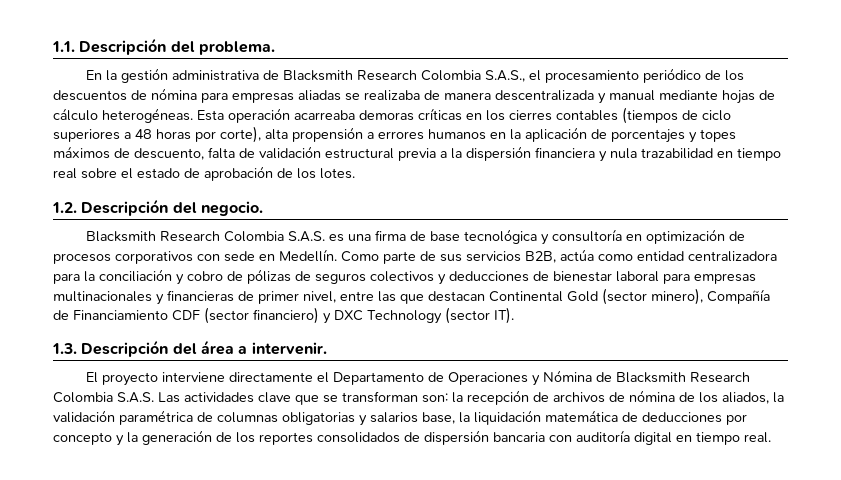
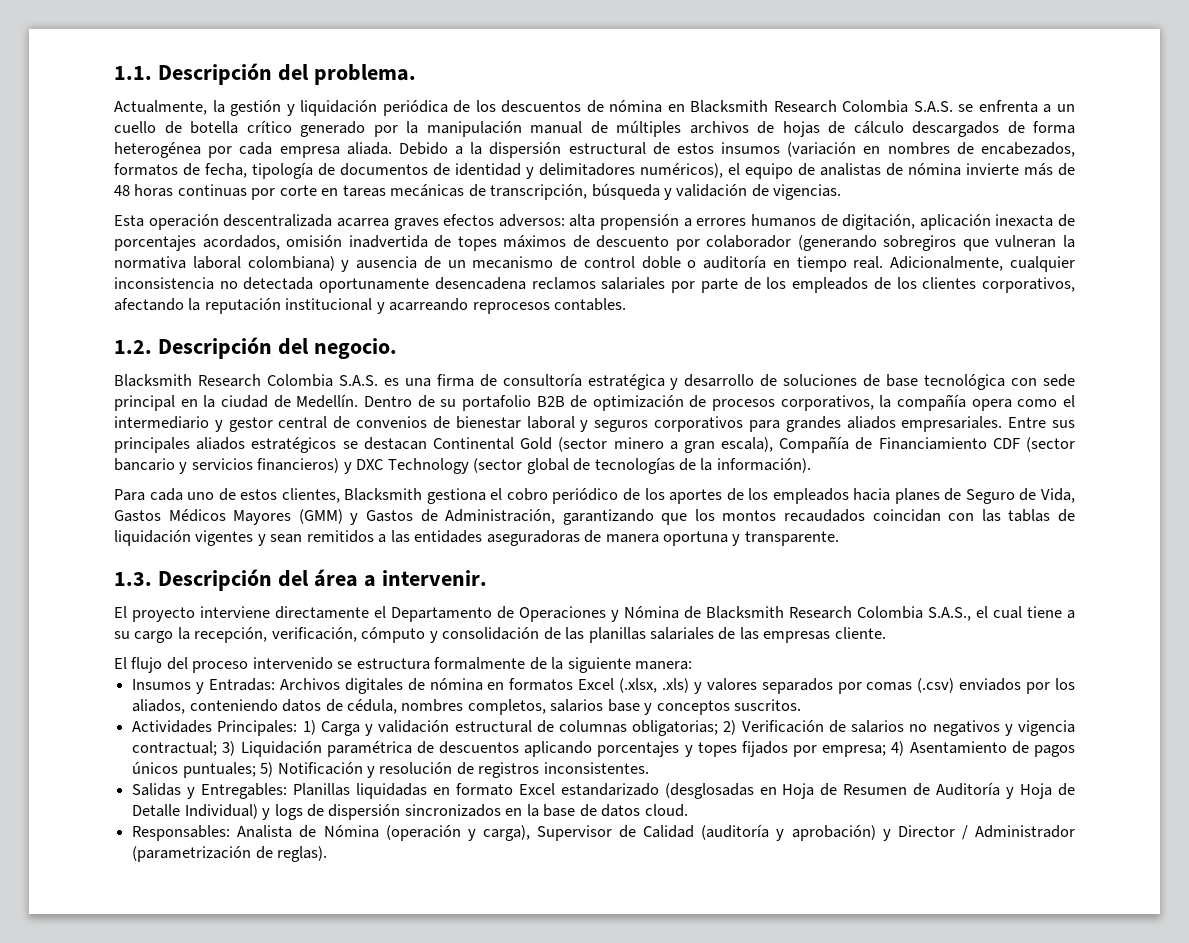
- En la gestión administrativa de Blacksmith Research Colombia S.A.S., el procesamiento periódico de los descuentos de nómina para empresas aliadas se realizaba de manera descentralizada y manual mediante hojas de cálculo heterogéneas. Esta operación acarreaba demoras críticas en los cierres contables (tiempos de ciclo superiores a 48 horas por corte), alta propensión a errores humanos en la aplicación de porcentajes y topes máximos de descuento, falta de validación estructural previa a la dispersión financiera y nula trazabilidad en tiempo real sobre el estado de aprobación de los lotes.
+ Actualmente, la gestión y liquidación periódica de los descuentos de nómina en Blacksmith Research Colombia S.A.S. se enfrenta a un cuello de botella crítico generado por la manipulación manual de múltiples archivos de hojas de cálculo descargados de forma heterogénea por cada empresa aliada. Debido a la dispersión estructural de estos insumos (variación en nombres de encabezados, formatos de fecha, tipología de documentos de identidad y delimitadores numéricos), el equipo de analistas de nómina invierte más de 48 horas continuas por corte en tareas mecánicas de transcripción, búsqueda y validación de vigencias.
+ Esta operación descentralizada acarrea graves efectos adversos: alta propensión a errores humanos de digitación, aplicación inexacta de porcentajes acordados, omisión inadvertida de topes máximos de descuento por colaborador (generando sobregiros que vulneran la normativa laboral colombiana) y ausencia de un mecanismo de control doble o auditoría en tiempo real. Adicionalmente, cualquier inconsistencia no detectada oportunamente desencadena reclamos salariales por parte de los empleados de los clientes corporativos, afectando la reputación institucional y acarreando reprocesos contables.
- Blacksmith Research Colombia S.A.S. es una firma de base tecnológica y consultoría en optimización de procesos corporativos con sede en Medellín. Como parte de sus servicios B2B, actúa como entidad centralizadora para la conciliación y cobro de pólizas de seguros colectivos y deducciones de bienestar laboral para empresas multinacionales y financieras de primer nivel, entre las que destacan Continental Gold (sector minero), Compañía de Financiamiento CDF (sector financiero) y DXC Technology (sector IT).
+ Blacksmith Research Colombia S.A.S. es una firma de consultoría estratégica y desarrollo de soluciones de base tecnológica con sede principal en la ciudad de Medellín. Dentro de su portafolio B2B de optimización de procesos corporativos, la compañía opera como el intermediario y gestor central de convenios de bienestar laboral y seguros corporativos para grandes aliados empresariales. Entre sus principales aliados estratégicos se destacan Continental Gold (sector minero a gran escala), Compañía de Financiamiento CDF (sector bancario y servicios financieros) y DXC Technology (sector global de tecnologías de la información).
+ Para cada uno de estos clientes, Blacksmith gestiona el cobro periódico de los aportes de los empleados hacia planes de Seguro de Vida, Gastos Médicos Mayores (GMM) y Gastos de Administración, garantizando que los montos recaudados coincidan con las tablas de liquidación vigentes y sean remitidos a las entidades aseguradoras de manera oportuna y transparente.
- El proyecto interviene directamente el Departamento de Operaciones y Nómina de Blacksmith Research Colombia S.A.S. Las actividades clave que se transforman son: la recepción de archivos de nómina de los aliados, la validación paramétrica de columnas obligatorias y salarios base, la liquidación matemática de deducciones por concepto y la generación de los reportes consolidados de dispersión bancaria con auditoría digital en tiempo real.
+ El proyecto interviene directamente el Departamento de Operaciones y Nómina de Blacksmith Research Colombia S.A.S., el cual tiene a su cargo la recepción, verificación, cómputo y consolidación de las planillas salariales de las empresas cliente.
+ El flujo del proceso intervenido se estructura formalmente de la siguiente manera:
+ Insumos y Entradas: Archivos digitales de nómina en formatos Excel (.xlsx, .xls) y valores separados por comas (.csv) enviados por los aliados, conteniendo datos de cédula, nombres completos, salarios base y conceptos suscritos.
+ Actividades Principales: 1) Carga y validación estructural de columnas obligatorias; 2) Verificación de salarios no negativos y vigencia contractual; 3) Liquidación paramétrica de descuentos aplicando porcentajes y topes fijados por empresa; 4) Asentamiento de pagos únicos puntuales; 5) Notificación y resolución de registros inconsistentes.
+ Salidas y Entregables: Planillas liquidadas en formato Excel estandarizado (desglosadas en Hoja de Resumen de Auditoría y Hoja de Detalle Individual) y logs de dispersión sincronizados en la base de datos cloud.
+ Responsables: Analista de Nómina (operación y carga), Supervisor de Calidad (auditoría y aprobación) y Director / Administrador (parametrización de reglas).

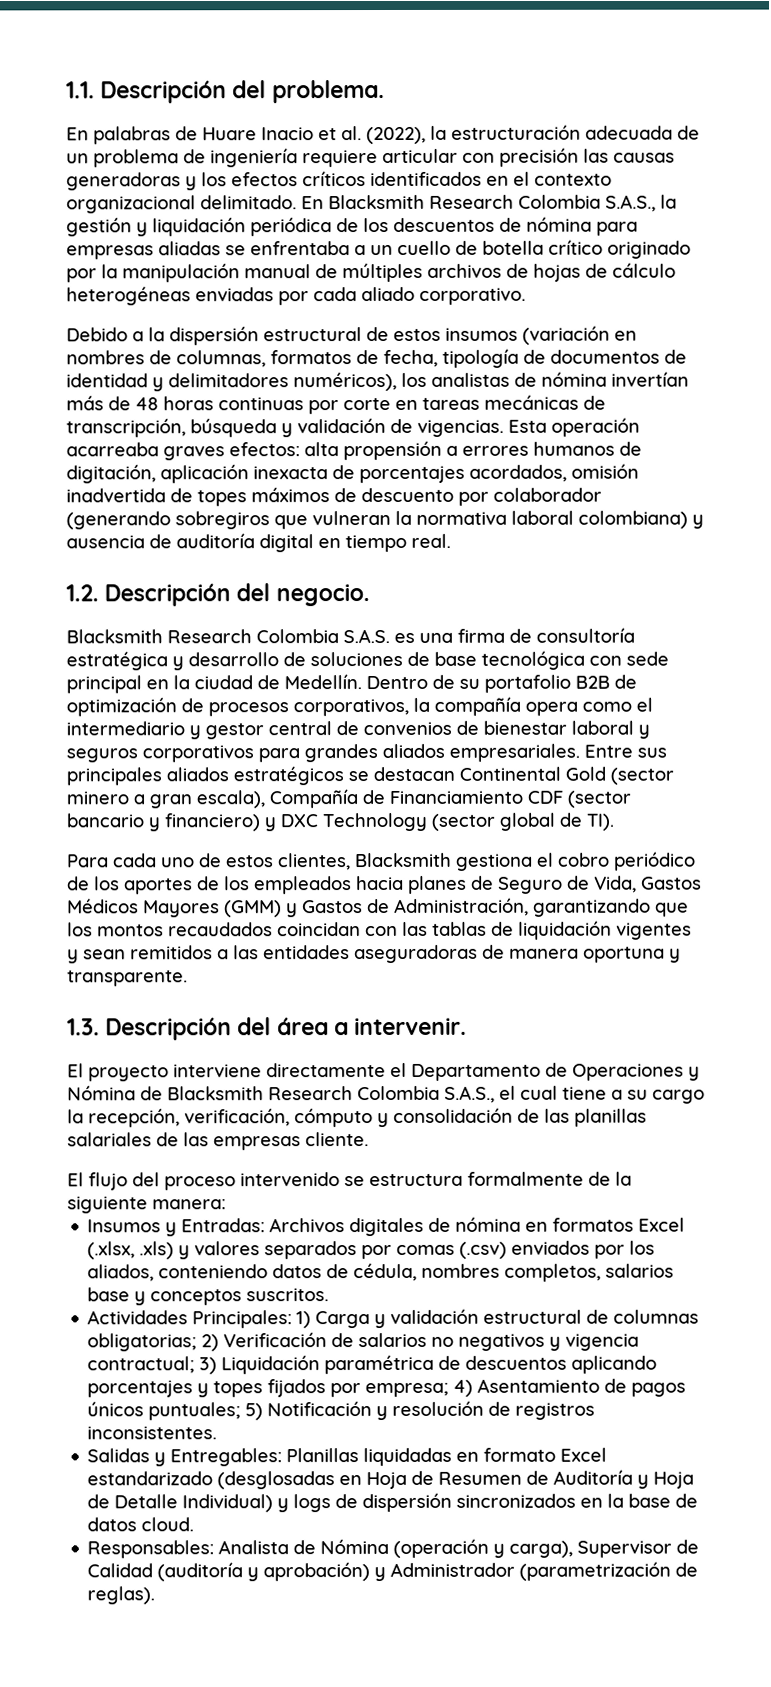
- Actualmente, la gestión y liquidación periódica de los descuentos de nómina en Blacksmith Research Colombia S.A.S. se enfrenta a un cuello de botella crítico generado por la manipulación manual de múltiples archivos de hojas de cálculo descargados de forma heterogénea por cada empresa aliada. Debido a la dispersión estructural de estos insumos (variación en nombres de encabezados, formatos de fecha, tipología de documentos de identidad y delimitadores numéricos), el equipo de analistas de nómina invierte más de 48 horas continuas por corte en tareas mecánicas de transcripción, búsqueda y validación de vigencias.
- Esta operación descentralizada acarrea graves efectos adversos:
+ En palabras de Huare Inacio et al. (2022), la estructuración adecuada de un problema de ingeniería requiere articular con precisión las causas generadoras y los efectos críticos identificados en el contexto organizacional delimitado. En Blacksmith Research Colombia S.A.S., la gestión y liquidación periódica de los descuentos de nómina para empresas aliadas se enfrentaba a un cuello de botella crítico originado por la manipulación manual de múltiples archivos de hojas de cálculo heterogéneas enviadas por cada aliado corporativo.
+ Debido a la dispersión estructural de estos insumos (variación en nombres de columnas, formatos de fecha, tipología de documentos de identidad y delimitadores numéricos), los analistas de nómina invertían más de 48 horas continuas por corte en tareas mecánicas de transcripción, búsqueda y validación de vigencias. Esta operación acarreaba graves efectos:
- alta propensión a errores humanos de digitación, aplicación inexacta de porcentajes acordados, omisión inadvertida de topes máximos de descuento por colaborador (generando sobregiros que vulneran la normativa laboral colombiana) y ausencia de un mecanismo de control doble o auditoría en tiempo real. Adicionalmente, cualquier inconsistencia no detectada oportunamente desencadena reclamos salariales por parte de los empleados de los clientes corporativos, afectando la reputación institucional y acarreando reprocesos contables.
+ alta propensión a errores humanos de digitación, aplicación inexacta de porcentajes acordados, omisión inadvertida de topes máximos de descuento por colaborador (generando sobregiros que vulneran la normativa laboral colombiana) y ausencia de auditoría digital en tiempo real.
- Entre sus principales aliados estratégicos se destacan Continental Gold (sector minero a gran escala), Compañía de Financiamiento CDF (sector bancario y servicios financieros) y DXC Technology (sector global de tecnologías de la información).
+ Entre sus principales aliados estratégicos se destacan Continental Gold (sector minero a gran escala), Compañía de Financiamiento CDF (sector bancario y financiero) y DXC Technology (sector global de TI).
- Responsables: Analista de Nómina (operación y carga), Supervisor de Calidad (auditoría y aprobación) y Director / Administrador (parametrización de reglas).
+ Responsables: Analista de Nómina (operación y carga), Supervisor de Calidad (auditoría y aprobación) y Administrador (parametrización de reglas).

